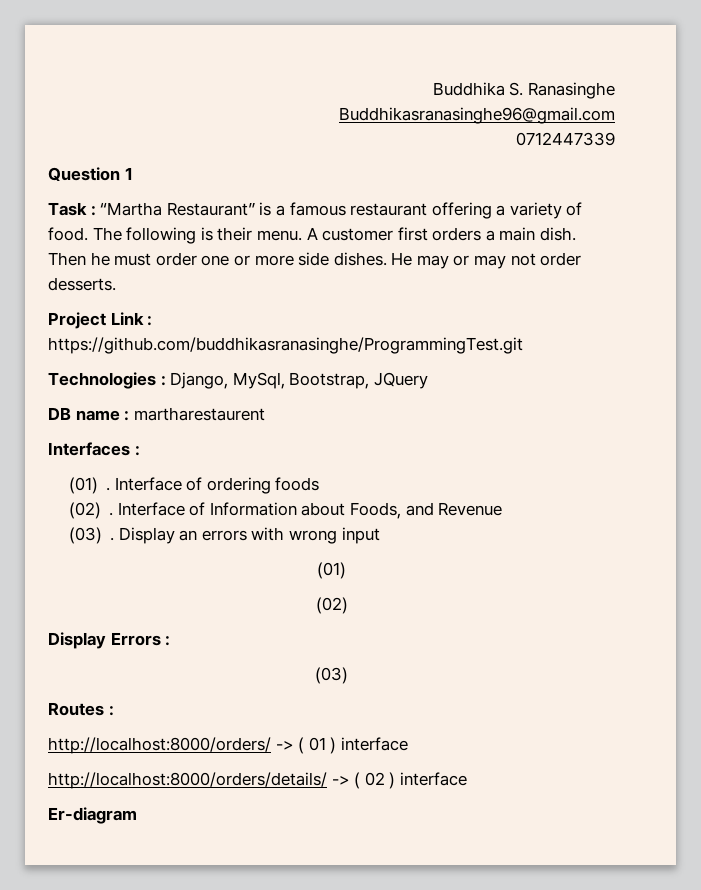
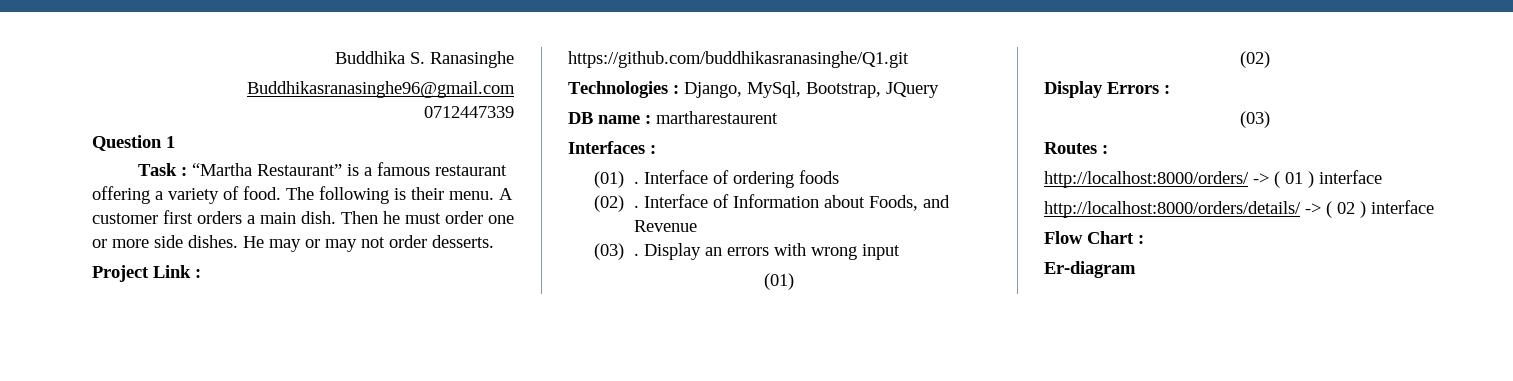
- Project Link : https://github.com/buddhikasranasinghe/ProgrammingTest.git
+ Project Link : https://github.com/buddhikasranasinghe/Q1.git
+ Flow Chart :

